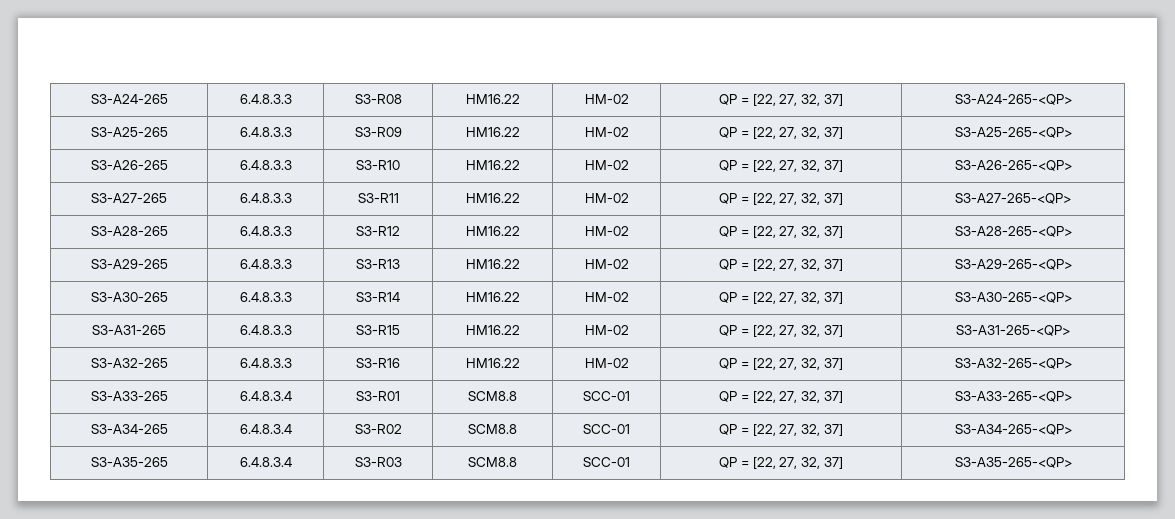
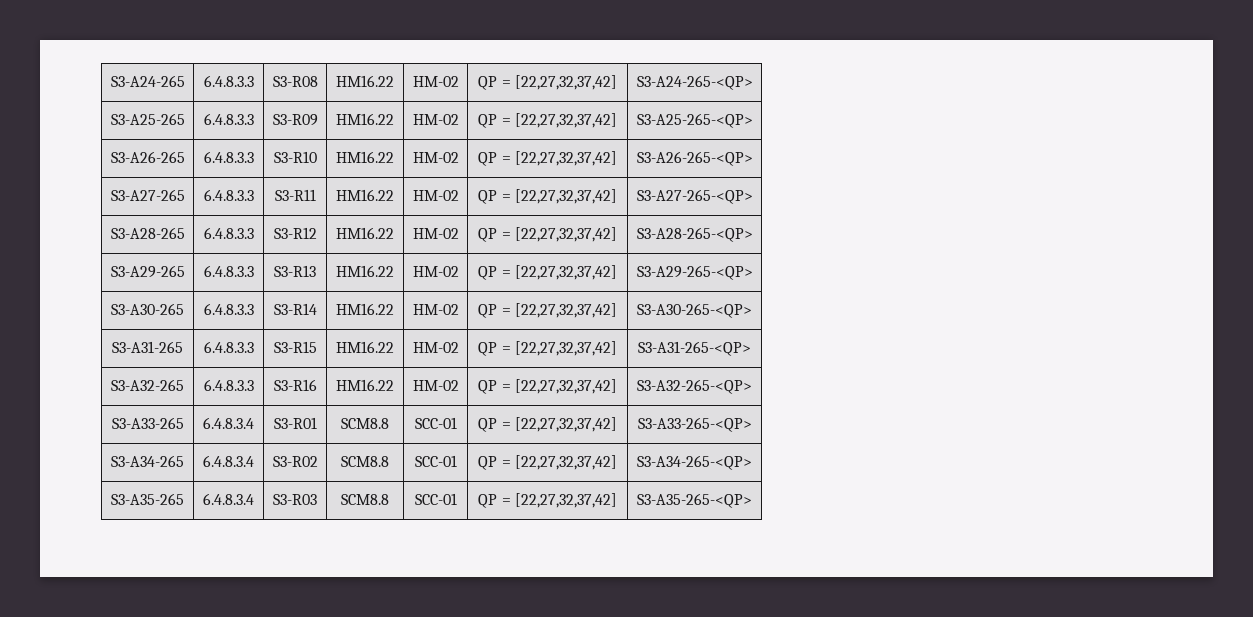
- S3-A24-265 | 6.4.8.3.3 | S3-R08 | HM16.22 | HM-02 | QP = [22, 27, 32, 37] | S3-A24-265-<QP>
+ S3-A24-265 | 6.4.8.3.3 | S3-R08 | HM16.22 | HM-02 | QP = [22,27,32,37,42] | S3-A24-265-<QP>
- S3-A25-265 | 6.4.8.3.3 | S3-R09 | HM16.22 | HM-02 | QP = [22, 27, 32, 37] | S3-A25-265-<QP>
+ S3-A25-265 | 6.4.8.3.3 | S3-R09 | HM16.22 | HM-02 | QP = [22,27,32,37,42] | S3-A25-265-<QP>
- S3-A26-265 | 6.4.8.3.3 | S3-R10 | HM16.22 | HM-02 | QP = [22, 27, 32, 37] | S3-A26-265-<QP>
+ S3-A26-265 | 6.4.8.3.3 | S3-R10 | HM16.22 | HM-02 | QP = [22,27,32,37,42] | S3-A26-265-<QP>
- S3-A27-265 | 6.4.8.3.3 | S3-R11 | HM16.22 | HM-02 | QP = [22, 27, 32, 37] | S3-A27-265-<QP>
+ S3-A27-265 | 6.4.8.3.3 | S3-R11 | HM16.22 | HM-02 | QP = [22,27,32,37,42] | S3-A27-265-<QP>
- S3-A28-265 | 6.4.8.3.3 | S3-R12 | HM16.22 | HM-02 | QP = [22, 27, 32, 37] | S3-A28-265-<QP>
+ S3-A28-265 | 6.4.8.3.3 | S3-R12 | HM16.22 | HM-02 | QP = [22,27,32,37,42] | S3-A28-265-<QP>
- S3-A29-265 | 6.4.8.3.3 | S3-R13 | HM16.22 | HM-02 | QP = [22, 27, 32, 37] | S3-A29-265-<QP>
+ S3-A29-265 | 6.4.8.3.3 | S3-R13 | HM16.22 | HM-02 | QP = [22,27,32,37,42] | S3-A29-265-<QP>
- S3-A30-265 | 6.4.8.3.3 | S3-R14 | HM16.22 | HM-02 | QP = [22, 27, 32, 37] | S3-A30-265-<QP>
+ S3-A30-265 | 6.4.8.3.3 | S3-R14 | HM16.22 | HM-02 | QP = [22,27,32,37,42] | S3-A30-265-<QP>
- S3-A31-265 | 6.4.8.3.3 | S3-R15 | HM16.22 | HM-02 | QP = [22, 27, 32, 37] | S3-A31-265-<QP>
+ S3-A31-265 | 6.4.8.3.3 | S3-R15 | HM16.22 | HM-02 | QP = [22,27,32,37,42] | S3-A31-265-<QP>
- S3-A32-265 | 6.4.8.3.3 | S3-R16 | HM16.22 | HM-02 | QP = [22, 27, 32, 37] | S3-A32-265-<QP>
+ S3-A32-265 | 6.4.8.3.3 | S3-R16 | HM16.22 | HM-02 | QP = [22,27,32,37,42] | S3-A32-265-<QP>
- S3-A33-265 | 6.4.8.3.4 | S3-R01 | SCM8.8 | SCC-01 | QP = [22, 27, 32, 37] | S3-A33-265-<QP>
+ S3-A33-265 | 6.4.8.3.4 | S3-R01 | SCM8.8 | SCC-01 | QP = [22,27,32,37,42] | S3-A33-265-<QP>
- S3-A34-265 | 6.4.8.3.4 | S3-R02 | SCM8.8 | SCC-01 | QP = [22, 27, 32, 37] | S3-A34-265-<QP>
+ S3-A34-265 | 6.4.8.3.4 | S3-R02 | SCM8.8 | SCC-01 | QP = [22,27,32,37,42] | S3-A34-265-<QP>
- S3-A35-265 | 6.4.8.3.4 | S3-R03 | SCM8.8 | SCC-01 | QP = [22, 27, 32, 37] | S3-A35-265-<QP>
+ S3-A35-265 | 6.4.8.3.4 | S3-R03 | SCM8.8 | SCC-01 | QP = [22,27,32,37,42] | S3-A35-265-<QP>

